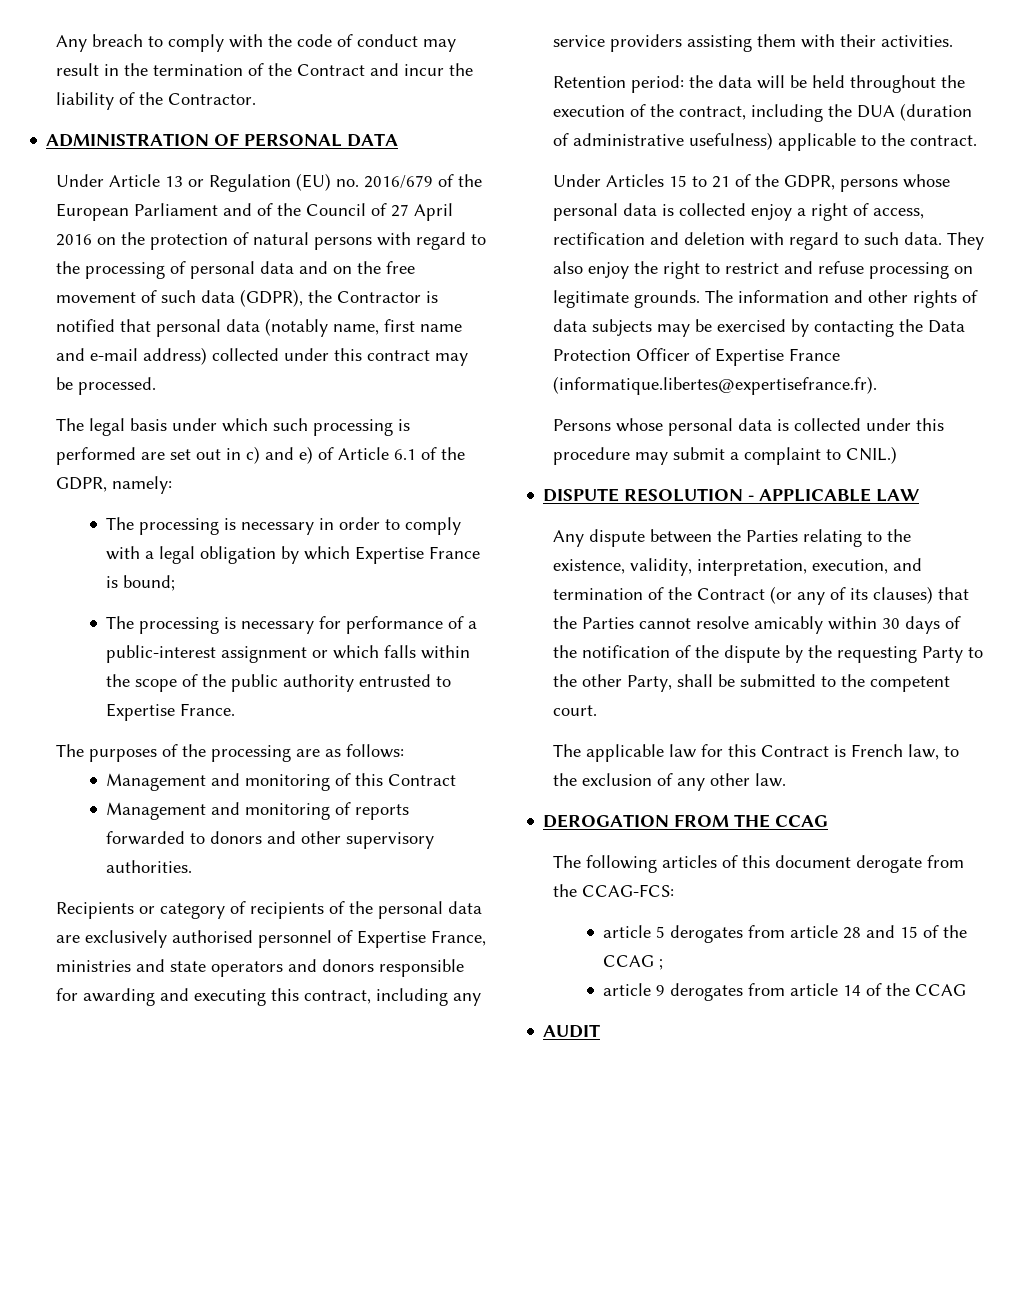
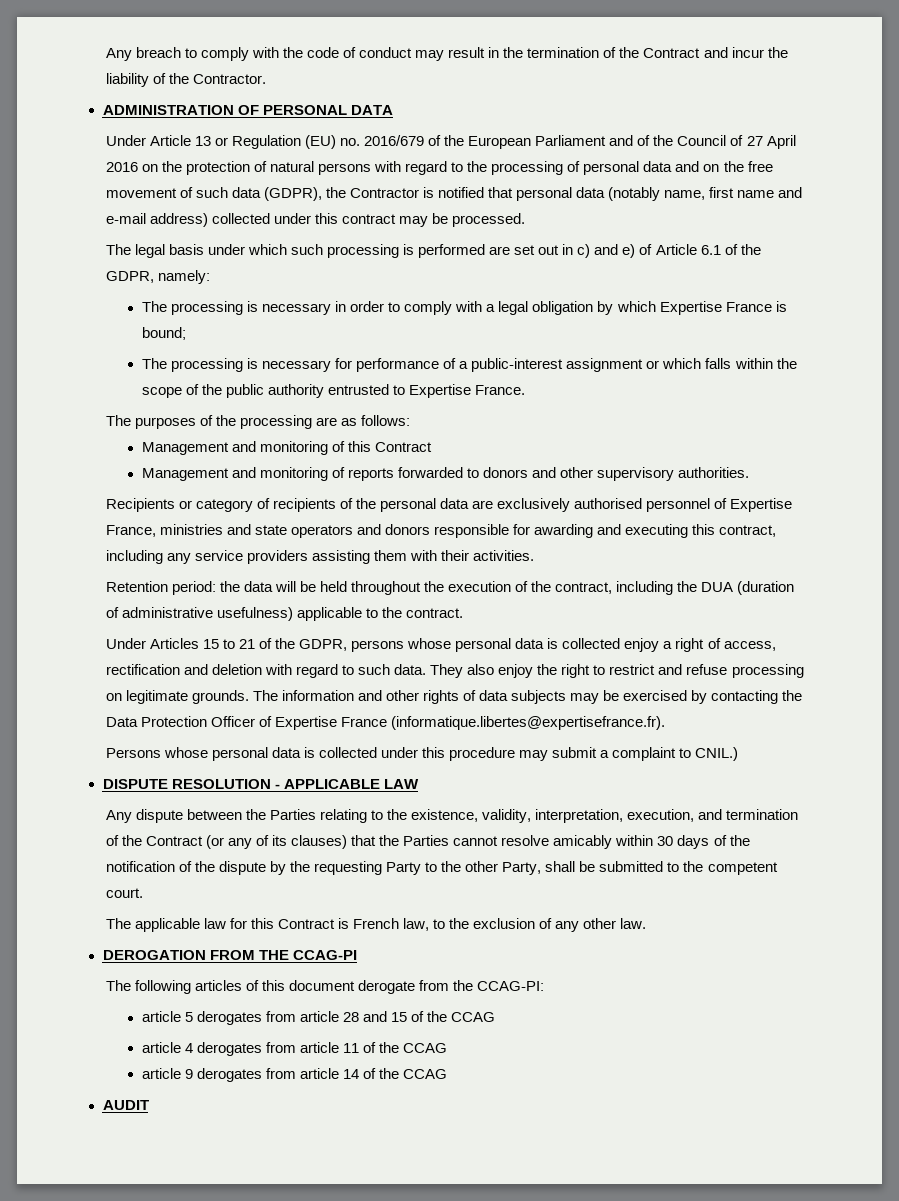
- DEROGATION FROM THE CCAG
+ DEROGATION FROM THE CCAG-PI
- The following articles of this document derogate from the CCAG-FCS:
+ The following articles of this document derogate from the CCAG-PI:
- article 5 derogates from article 28 and 15 of the CCAG ;
+ article 5 derogates from article 28 and 15 of the CCAG
+ article 4 derogates from article 11 of the CCAG

